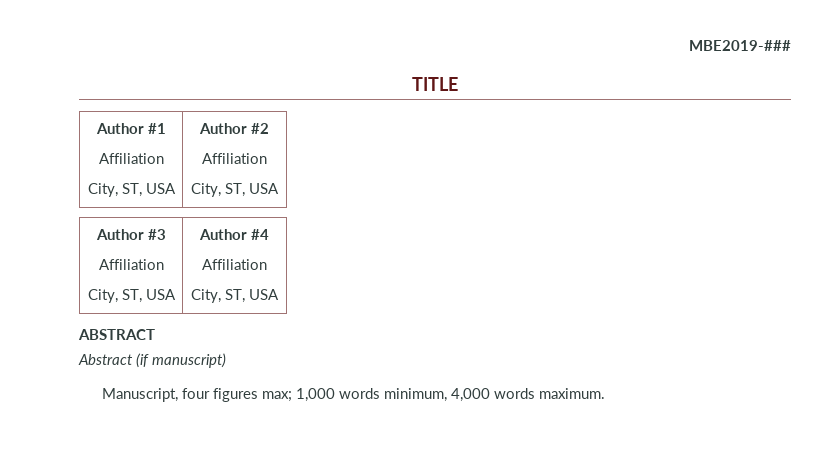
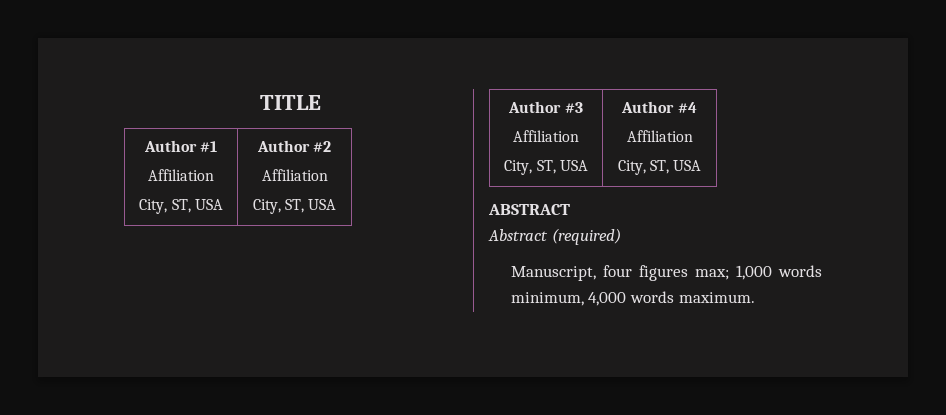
- MBE2019-###
- Abstract (if manuscript)
+ Abstract (required)

